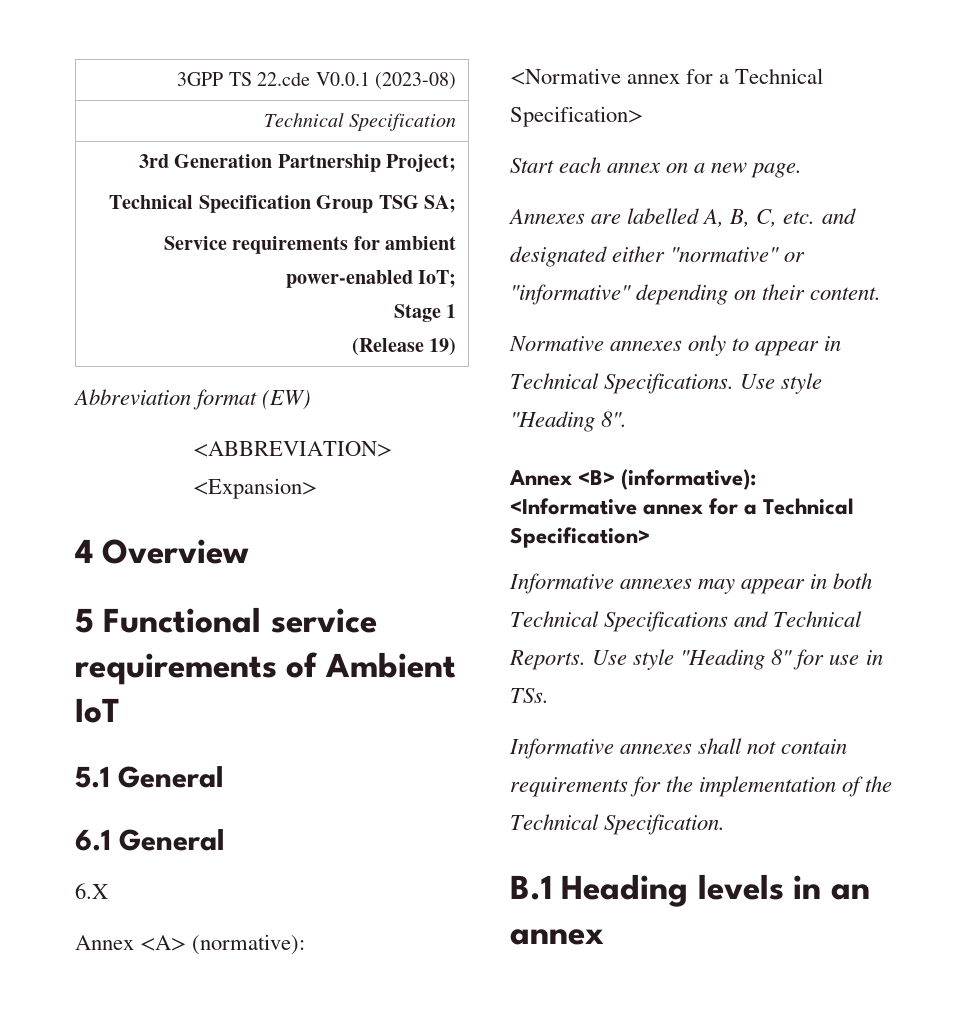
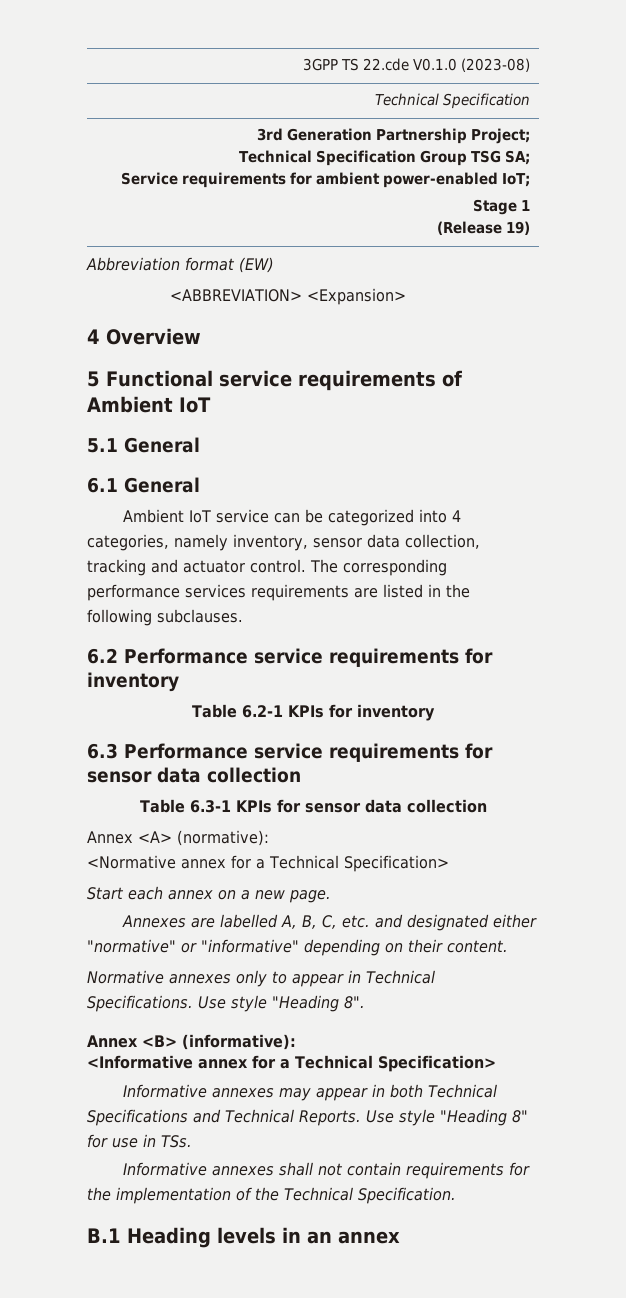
- 3GPP TS 22.cde V0.0.1 (2023-08)
+ 3GPP TS 22.cde V0.1.0 (2023-08)
- 6.X
+ Ambient IoT service can be categorized into 4 categories, namely inventory, sensor data collection, tracking and actuator control. The corresponding performance services requirements are listed in the following subclauses.
+ 6.2 Performance service requirements for inventory
+ Table 6.2-1 KPIs for inventory
+ 6.3 Performance service requirements for sensor data collection
+ Table 6.3-1 KPIs for sensor data collection

